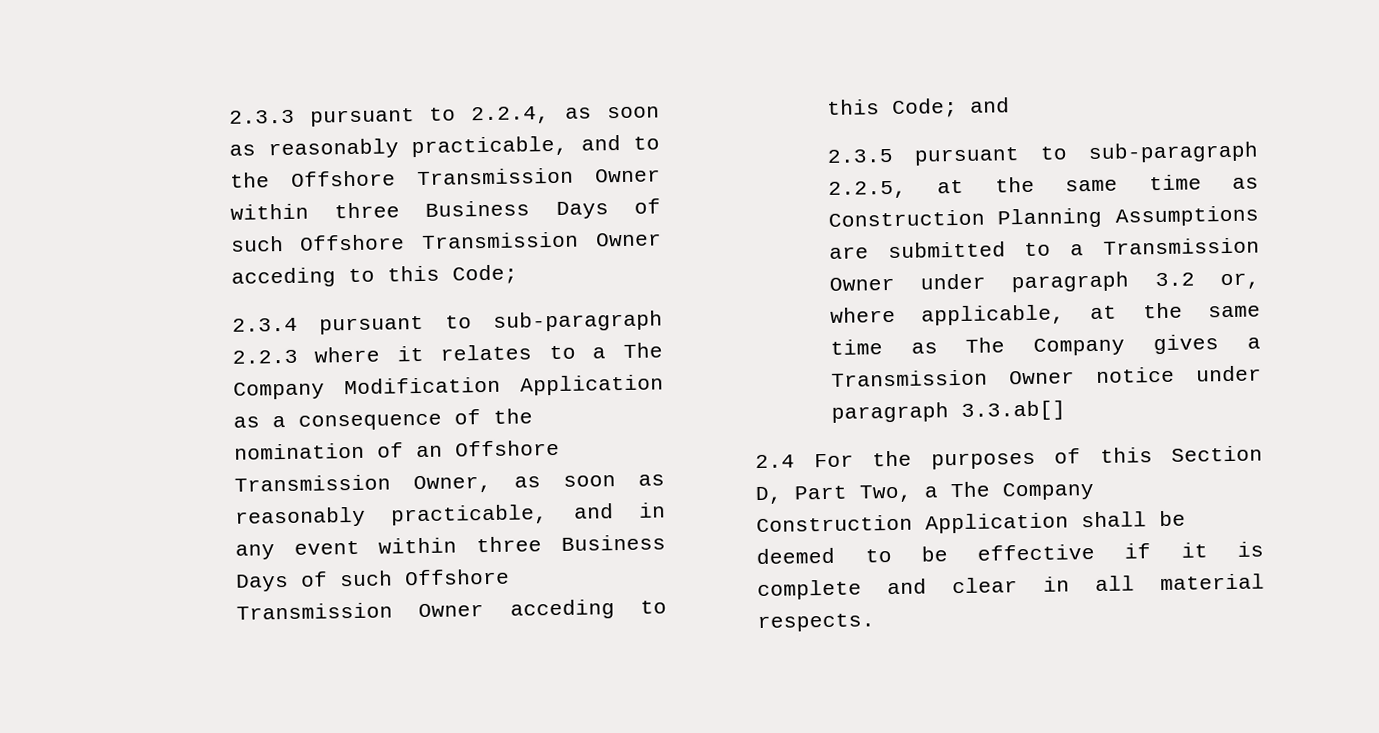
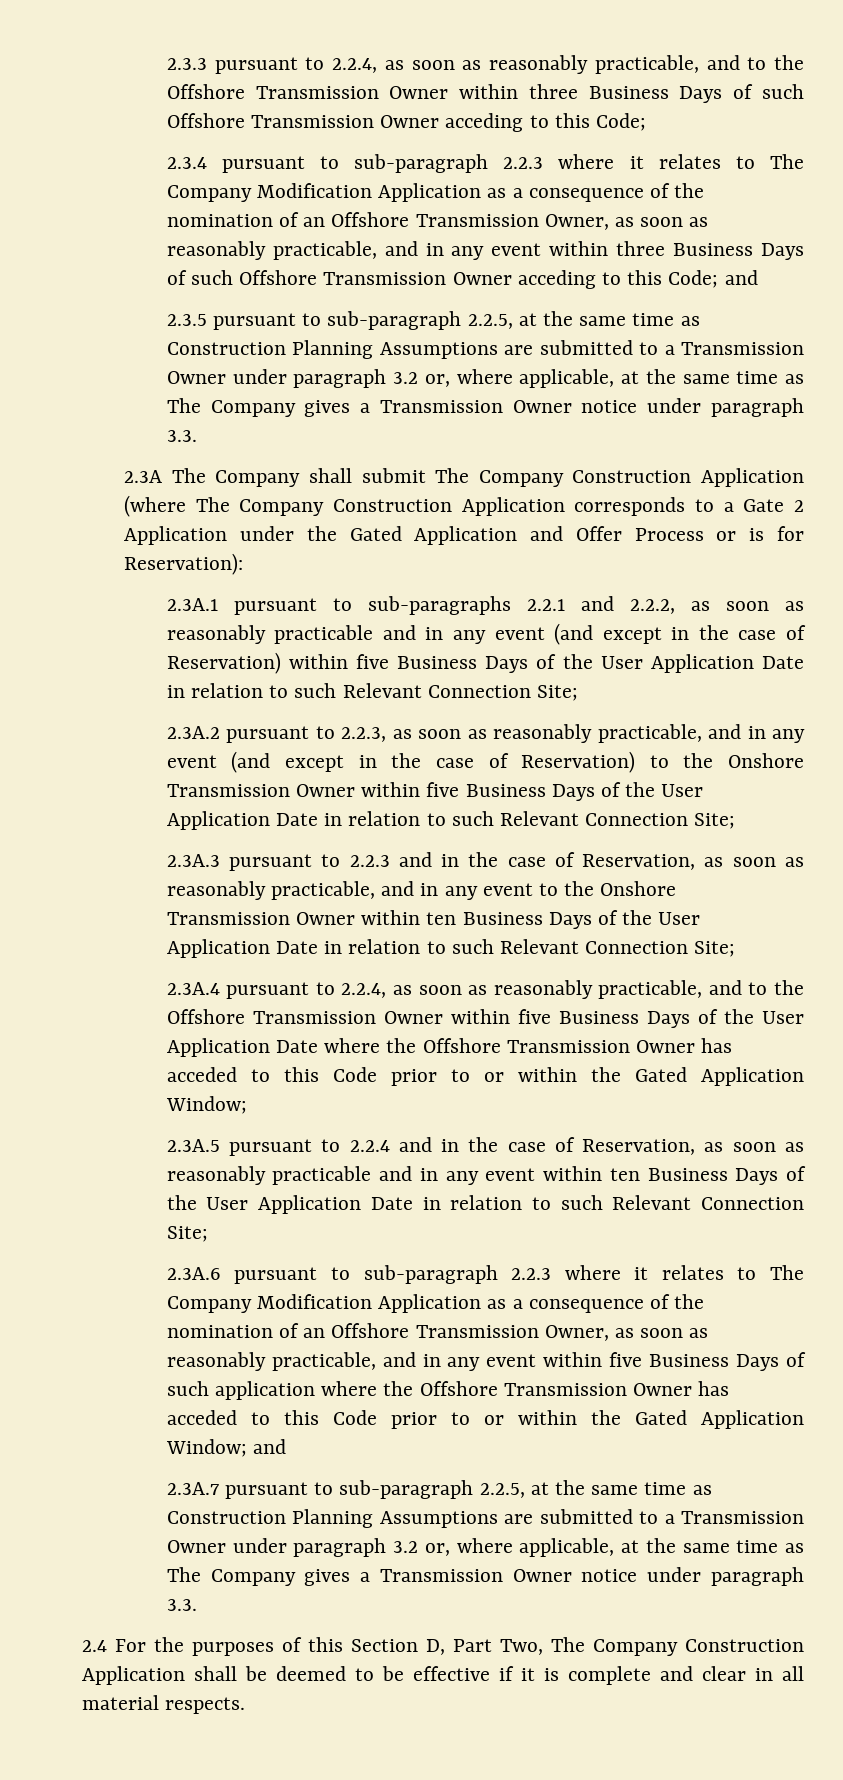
- 2.3.4 pursuant to sub-paragraph 2.2.3 where it relates to a The Company Modification Application as a consequence of the nomination of an Offshore Transmission Owner, as soon as reasonably practicable, and in any event within three Business Days of such Offshore Transmission Owner acceding to this Code; and
+ 2.3.4 pursuant to sub-paragraph 2.2.3 where it relates to The Company Modification Application as a consequence of the nomination of an Offshore Transmission Owner, as soon as reasonably practicable, and in any event within three Business Days of such Offshore Transmission Owner acceding to this Code; and
- 2.3.5 pursuant to sub-paragraph 2.2.5, at the same time as Construction Planning Assumptions are submitted to a Transmission Owner under paragraph 3.2 or, where applicable, at the same time as The Company gives a Transmission Owner notice under paragraph 3.3.ab[]
+ 2.3.5 pursuant to sub-paragraph 2.2.5, at the same time as Construction Planning Assumptions are submitted to a Transmission Owner under paragraph 3.2 or, where applicable, at the same time as The Company gives a Transmission Owner notice under paragraph 3.3.
+ 2.3A The Company shall submit The Company Construction Application (where The Company Construction Application corresponds to a Gate 2 Application under the Gated Application and Offer Process or is for Reservation):
+ 2.3A.1 pursuant to sub-paragraphs 2.2.1 and 2.2.2, as soon as reasonably practicable and in any event (and except in the case of Reservation) within five Business Days of the User Application Date in relation to such Relevant Connection Site;
+ 2.3A.2 pursuant to 2.2.3, as soon as reasonably practicable, and in any event (and except in the case of Reservation) to the Onshore Transmission Owner within five Business Days of the User Application Date in relation to such Relevant Connection Site;
+ 2.3A.3 pursuant to 2.2.3 and in the case of Reservation, as soon as reasonably practicable, and in any event to the Onshore Transmission Owner within ten Business Days of the User Application Date in relation to such Relevant Connection Site;
+ 2.3A.4 pursuant to 2.2.4, as soon as reasonably practicable, and to the Offshore Transmission Owner within five Business Days of the User Application Date where the Offshore Transmission Owner has acceded to this Code prior to or within the Gated Application Window;
+ 2.3A.5 pursuant to 2.2.4 and in the case of Reservation, as soon as reasonably practicable and in any event within ten Business Days of the User Application Date in relation to such Relevant Connection Site;
+ 2.3A.6 pursuant to sub-paragraph 2.2.3 where it relates to The Company Modification Application as a consequence of the nomination of an Offshore Transmission Owner, as soon as reasonably practicable, and in any event within five Business Days of such application where the Offshore Transmission Owner has acceded to this Code prior to or within the Gated Application Window; and
+ 2.3A.7 pursuant to sub-paragraph 2.2.5, at the same time as Construction Planning Assumptions are submitted to a Transmission Owner under paragraph 3.2 or, where applicable, at the same time as The Company gives a Transmission Owner notice under paragraph 3.3.
- 2.4 For the purposes of this Section D, Part Two, a The Company Construction Application shall be deemed to be effective if it is complete and clear in all material respects.
+ 2.4 For the purposes of this Section D, Part Two, The Company Construction Application shall be deemed to be effective if it is complete and clear in all material respects.

